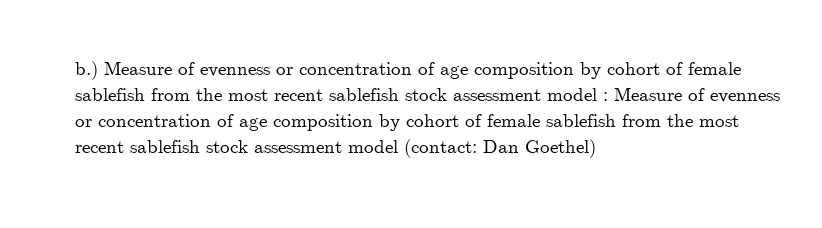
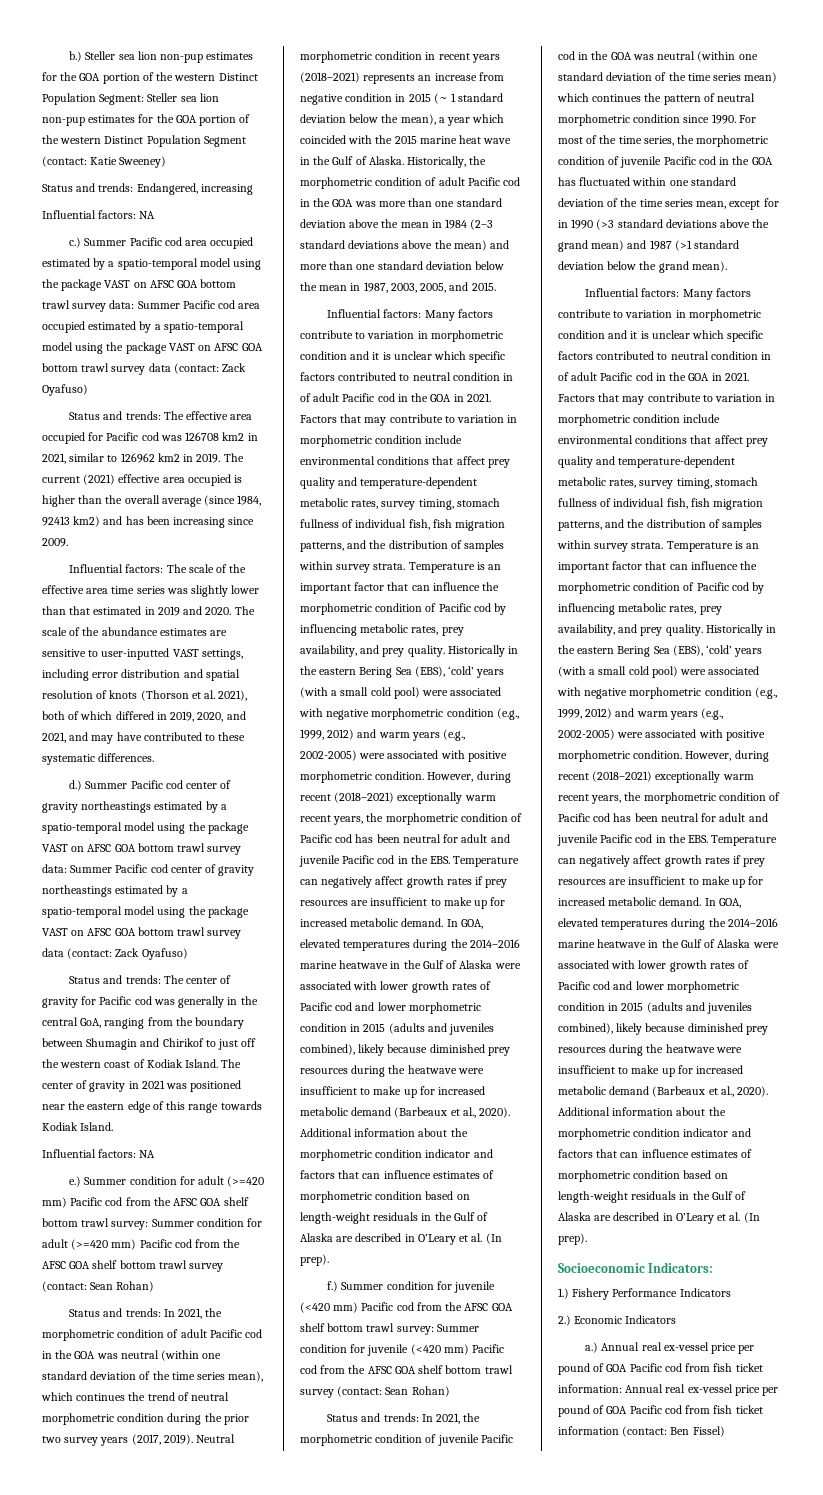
- Measure of evenness or concentration of age composition by cohort of female sablefish from the most recent sablefish stock assessment model : Measure of evenness or concentration of age composition by cohort of female sablefish from the most recent sablefish stock assessment model (contact: Dan Goethel)
+ Steller sea lion non-pup estimates for the GOA portion of the western Distinct Population Segment: Steller sea lion non-pup estimates for the GOA portion of the western Distinct Population Segment (contact: Katie Sweeney)
+ Status and trends: Endangered, increasing
+ Influential factors: NA
+ c.) Summer Pacific cod area occupied estimated by a spatio-temporal model using the package VAST on AFSC GOA bottom trawl survey data: Summer Pacific cod area occupied estimated by a spatio-temporal model using the package VAST on AFSC GOA bottom trawl survey data (contact: Zack Oyafuso)
+ Status and trends: The effective area occupied for Pacific cod was 126708 km2 in 2021, similar to 126962 km2 in 2019. The current (2021) effective area occupied is higher than the overall average (since 1984, 92413 km2) and has been increasing since 2009.
+ Influential factors: The scale of the effective area time series was slightly lower than that estimated in 2019 and 2020. The scale of the abundance estimates are sensitive to user-inputted VAST settings, including error distribution and spatial resolution of knots (Thorson et al. 2021), both of which differed in 2019, 2020, and 2021, and may have contributed to these systematic differences.
+ d.) Summer Pacific cod center of gravity northeastings estimated by a spatio-temporal model using the package VAST on AFSC GOA bottom trawl survey data: Summer Pacific cod center of gravity northeastings estimated by a spatio-temporal model using the package VAST on AFSC GOA bottom trawl survey data (contact: Zack Oyafuso)
+ Status and trends: The center of gravity for Pacific cod was generally in the central GoA, ranging from the boundary between Shumagin and Chirikof to just off the western coast of Kodiak Island. The center of gravity in 2021 was positioned near the eastern edge of this range towards Kodiak Island.
+ Influential factors: NA
+ e.) Summer condition for adult (>=420 mm) Pacific cod from the AFSC GOA shelf bottom trawl survey: Summer condition for adult (>=420 mm) Pacific cod from the AFSC GOA shelf bottom trawl survey (contact: Sean Rohan)
+ Status and trends: In 2021, the morphometric condition of adult Pacific cod in the GOA was neutral (within one standard deviation of the time series mean), which continues the trend of neutral morphometric condition during the prior two survey years (2017, 2019). Neutral morphometric condition in recent years (2018–2021) represents an increase from negative condition in 2015 (~ 1 standard deviation below the mean), a year which coincided with the 2015 marine heat wave in the Gulf of Alaska. Historically, the morphometric condition of adult Pacific cod in the GOA was more than one standard deviation above the mean in 1984 (2–3 standard deviations above the mean) and more than one standard deviation below the mean in 1987, 2003, 2005, and 2015.
+ Influential factors: Many factors contribute to variation in morphometric condition and it is unclear which specific factors contributed to neutral condition in of adult Pacific cod in the GOA in 2021. Factors that may contribute to variation in morphometric condition include environmental conditions that affect prey quality and temperature-dependent metabolic rates, survey timing, stomach fullness of individual fish, fish migration patterns, and the distribution of samples within survey strata. Temperature is an important factor that can influence the morphometric condition of Pacific cod by influencing metabolic rates, prey availability, and prey quality. Historically in the eastern Bering Sea (EBS), ‘cold’ years (with a small cold pool) were associated with negative morphometric condition (e.g., 1999, 2012) and warm years (e.g., 2002-2005) were associated with positive morphometric condition. However, during recent (2018–2021) exceptionally warm recent years, the morphometric condition of Pacific cod has been neutral for adult and juvenile Pacific cod in the EBS. Temperature can negatively affect growth rates if prey resources are insufficient to make up for increased metabolic demand. In GOA, elevated temperatures during the 2014–2016 marine heatwave in the Gulf of Alaska were associated with lower growth rates of Pacific cod and lower morphometric condition in 2015 (adults and juveniles combined), likely because diminished prey resources during the heatwave were insufficient to make up for increased metabolic demand (Barbeaux et al., 2020). Additional information about the morphometric condition indicator and factors that can influence estimates of morphometric condition based on length-weight residuals in the Gulf of Alaska are described in O’Leary et al. (In prep).
+ f.) Summer condition for juvenile (<420 mm) Pacific cod from the AFSC GOA shelf bottom trawl survey: Summer condition for juvenile (<420 mm) Pacific cod from the AFSC GOA shelf bottom trawl survey (contact: Sean Rohan)
+ Status and trends: In 2021, the morphometric condition of juvenile Pacific cod in the GOA was neutral (within one standard deviation of the time series mean) which continues the pattern of neutral morphometric condition since 1990. For most of the time series, the morphometric condition of juvenile Pacific cod in the GOA has fluctuated within one standard deviation of the time series mean, except for in 1990 (>3 standard deviations above the grand mean) and 1987 (>1 standard deviation below the grand mean).
+ Influential factors: Many factors contribute to variation in morphometric condition and it is unclear which specific factors contributed to neutral condition in of adult Pacific cod in the GOA in 2021. Factors that may contribute to variation in morphometric condition include environmental conditions that affect prey quality and temperature-dependent metabolic rates, survey timing, stomach fullness of individual fish, fish migration patterns, and the distribution of samples within survey strata. Temperature is an important factor that can influence the morphometric condition of Pacific cod by influencing metabolic rates, prey availability, and prey quality. Historically in the eastern Bering Sea (EBS), ‘cold’ years (with a small cold pool) were associated with negative morphometric condition (e.g., 1999, 2012) and warm years (e.g., 2002-2005) were associated with positive morphometric condition. However, during recent (2018–2021) exceptionally warm recent years, the morphometric condition of Pacific cod has been neutral for adult and juvenile Pacific cod in the EBS. Temperature can negatively affect growth rates if prey resources are insufficient to make up for increased metabolic demand. In GOA, elevated temperatures during the 2014–2016 marine heatwave in the Gulf of Alaska were associated with lower growth rates of Pacific cod and lower morphometric condition in 2015 (adults and juveniles combined), likely because diminished prey resources during the heatwave were insufficient to make up for increased metabolic demand (Barbeaux et al., 2020). Additional information about the morphometric condition indicator and factors that can influence estimates of morphometric condition based on length-weight residuals in the Gulf of Alaska are described in O’Leary et al. (In prep).
+ Socioeconomic Indicators:
+ 1.) Fishery Performance Indicators
+ 2.) Economic Indicators
+ a.) Annual real ex-vessel price per pound of GOA Pacific cod from fish ticket information: Annual real ex-vessel price per pound of GOA Pacific cod from fish ticket information (contact: Ben Fissel)

